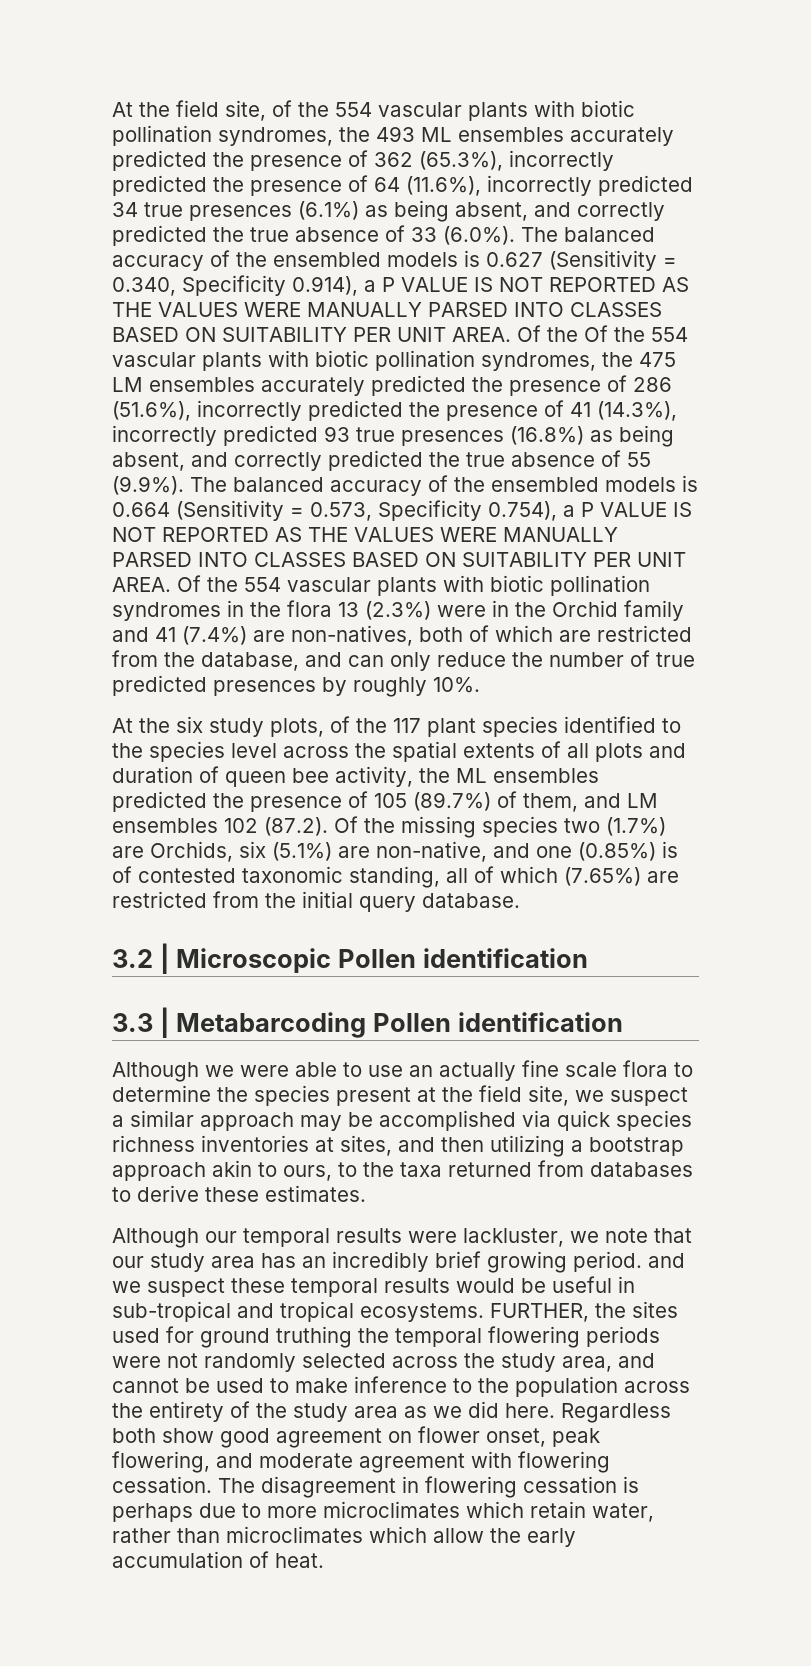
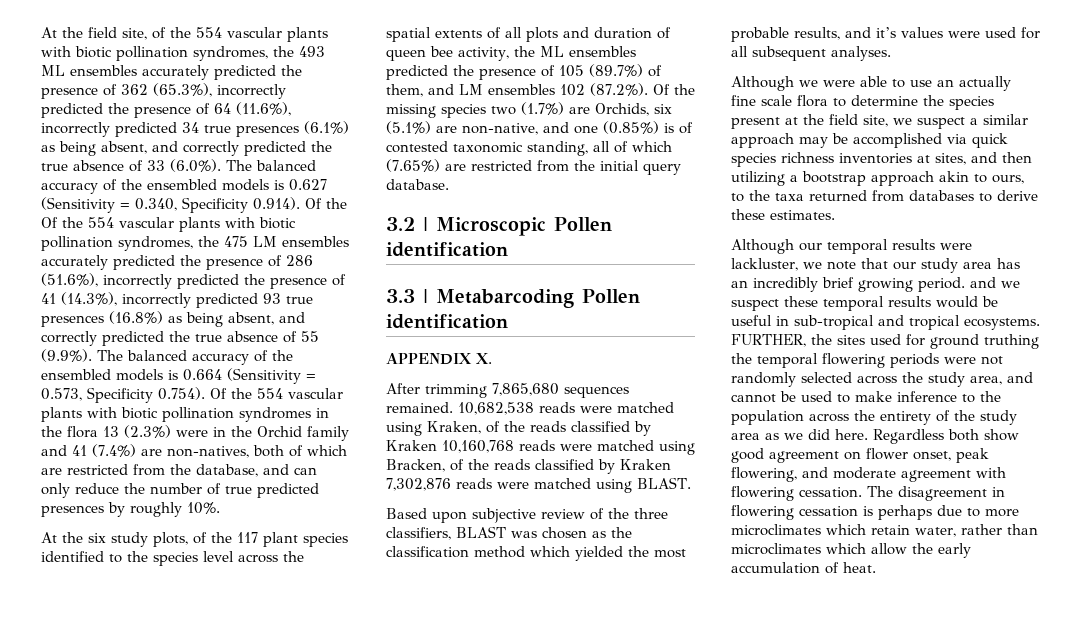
- At the field site, of the 554 vascular plants with biotic pollination syndromes, the 493 ML ensembles accurately predicted the presence of 362 (65.3%), incorrectly predicted the presence of 64 (11.6%), incorrectly predicted 34 true presences (6.1%) as being absent, and correctly predicted the true absence of 33 (6.0%). The balanced accuracy of the ensembled models is 0.627 (Sensitivity = 0.340, Specificity 0.914), a P VALUE IS NOT REPORTED AS THE VALUES WERE MANUALLY PARSED INTO CLASSES BASED ON SUITABILITY PER UNIT AREA. Of the Of the 554 vascular plants with biotic pollination syndromes, the 475 LM ensembles accurately predicted the presence of 286 (51.6%), incorrectly predicted the presence of 41 (14.3%), incorrectly predicted 93 true presences (16.8%) as being absent, and correctly predicted the true absence of 55 (9.9%). The balanced accuracy of the ensembled models is 0.664 (Sensitivity = 0.573, Specificity 0.754), a P VALUE IS NOT REPORTED AS THE VALUES WERE MANUALLY PARSED INTO CLASSES BASED ON SUITABILITY PER UNIT AREA. Of the 554 vascular plants with biotic pollination syndromes in the flora 13 (2.3%) were in the Orchid family and 41 (7.4%) are non-natives, both of which are restricted from the database, and can only reduce the number of true predicted presences by roughly 10%.
+ At the field site, of the 554 vascular plants with biotic pollination syndromes, the 493 ML ensembles accurately predicted the presence of 362 (65.3%), incorrectly predicted the presence of 64 (11.6%), incorrectly predicted 34 true presences (6.1%) as being absent, and correctly predicted the true absence of 33 (6.0%). The balanced accuracy of the ensembled models is 0.627 (Sensitivity = 0.340, Specificity 0.914). Of the Of the 554 vascular plants with biotic pollination syndromes, the 475 LM ensembles accurately predicted the presence of 286 (51.6%), incorrectly predicted the presence of 41 (14.3%), incorrectly predicted 93 true presences (16.8%) as being absent, and correctly predicted the true absence of 55 (9.9%). The balanced accuracy of the ensembled models is 0.664 (Sensitivity = 0.573, Specificity 0.754). Of the 554 vascular plants with biotic pollination syndromes in the flora 13 (2.3%) were in the Orchid family and 41 (7.4%) are non-natives, both of which are restricted from the database, and can only reduce the number of true predicted presences by roughly 10%.
- At the six study plots, of the 117 plant species identified to the species level across the spatial extents of all plots and duration of queen bee activity, the ML ensembles predicted the presence of 105 (89.7%) of them, and LM ensembles 102 (87.2). Of the missing species two (1.7%) are Orchids, six (5.1%) are non-native, and one (0.85%) is of contested taxonomic standing, all of which (7.65%) are restricted from the initial query database.
+ At the six study plots, of the 117 plant species identified to the species level across the spatial extents of all plots and duration of queen bee activity, the ML ensembles predicted the presence of 105 (89.7%) of them, and LM ensembles 102 (87.2%). Of the missing species two (1.7%) are Orchids, six (5.1%) are non-native, and one (0.85%) is of contested taxonomic standing, all of which (7.65%) are restricted from the initial query database.
+ APPENDIX X.
+ After trimming 7,865,680 sequences remained. 10,682,538 reads were matched using Kraken, of the reads classified by Kraken 10,160,768 reads were matched using Bracken, of the reads classified by Kraken 7,302,876 reads were matched using BLAST.
+ Based upon subjective review of the three classifiers, BLAST was chosen as the classification method which yielded the most probable results, and it’s values were used for all subsequent analyses.

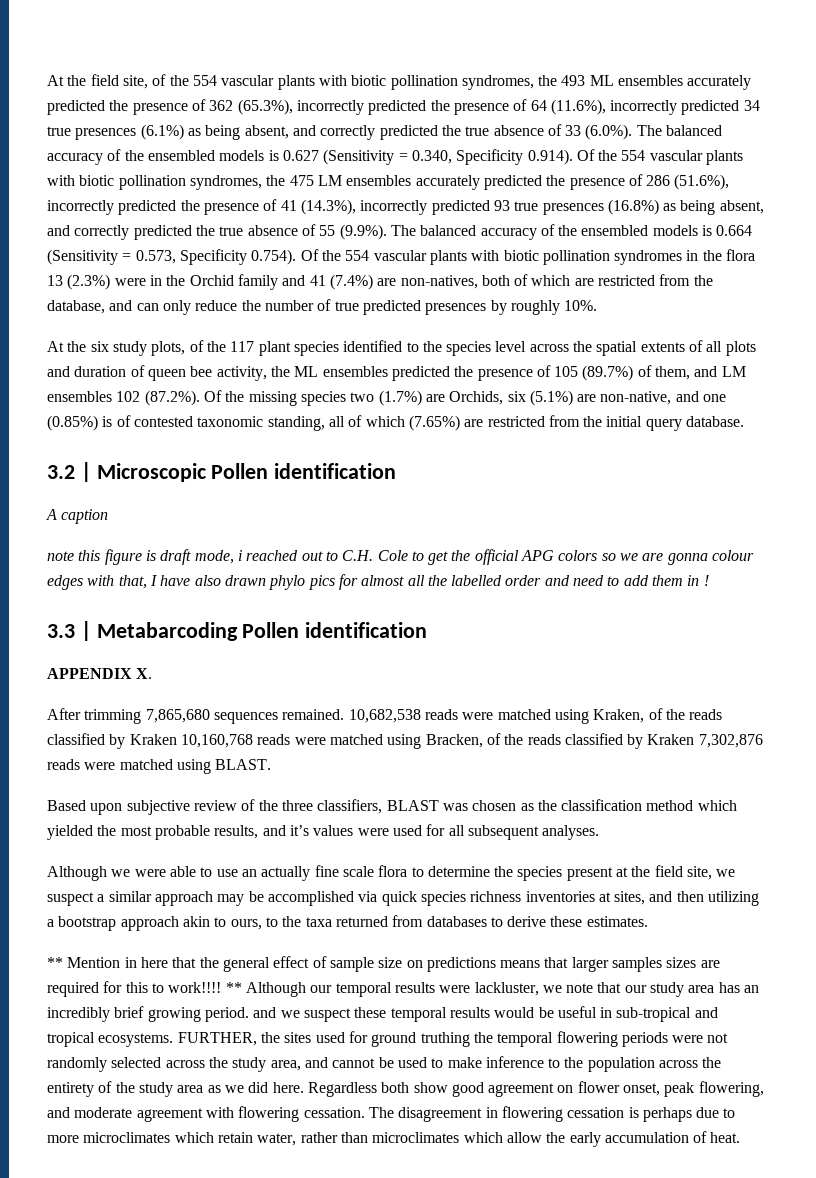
- At the field site, of the 554 vascular plants with biotic pollination syndromes, the 493 ML ensembles accurately predicted the presence of 362 (65.3%), incorrectly predicted the presence of 64 (11.6%), incorrectly predicted 34 true presences (6.1%) as being absent, and correctly predicted the true absence of 33 (6.0%). The balanced accuracy of the ensembled models is 0.627 (Sensitivity = 0.340, Specificity 0.914). Of the Of the 554 vascular plants with biotic pollination syndromes, the 475 LM ensembles accurately predicted the presence of 286 (51.6%), incorrectly predicted the presence of 41 (14.3%), incorrectly predicted 93 true presences (16.8%) as being absent, and correctly predicted the true absence of 55 (9.9%). The balanced accuracy of the ensembled models is 0.664 (Sensitivity = 0.573, Specificity 0.754). Of the 554 vascular plants with biotic pollination syndromes in the flora 13 (2.3%) were in the Orchid family and 41 (7.4%) are non-natives, both of which are restricted from the database, and can only reduce the number of true predicted presences by roughly 10%.
+ At the field site, of the 554 vascular plants with biotic pollination syndromes, the 493 ML ensembles accurately predicted the presence of 362 (65.3%), incorrectly predicted the presence of 64 (11.6%), incorrectly predicted 34 true presences (6.1%) as being absent, and correctly predicted the true absence of 33 (6.0%). The balanced accuracy of the ensembled models is 0.627 (Sensitivity = 0.340, Specificity 0.914). Of the 554 vascular plants with biotic pollination syndromes, the 475 LM ensembles accurately predicted the presence of 286 (51.6%), incorrectly predicted the presence of 41 (14.3%), incorrectly predicted 93 true presences (16.8%) as being absent, and correctly predicted the true absence of 55 (9.9%). The balanced accuracy of the ensembled models is 0.664 (Sensitivity = 0.573, Specificity 0.754). Of the 554 vascular plants with biotic pollination syndromes in the flora 13 (2.3%) were in the Orchid family and 41 (7.4%) are non-natives, both of which are restricted from the database, and can only reduce the number of true predicted presences by roughly 10%.
+ A caption
+ note this figure is draft mode, i reached out to C.H. Cole to get the official APG colors so we are gonna colour edges with that, I have also drawn phylo pics for almost all the labelled order and need to add them in !
- Although our temporal results were lackluster, we note that our study area has an incredibly brief growing period. and we suspect these temporal results would be useful in sub-tropical and tropical ecosystems.
+ ** Mention in here that the general effect of sample size on predictions means that larger samples sizes are required for this to work!!!! ** Although our temporal results were lackluster, we note that our study area has an incredibly brief growing period. and we suspect these temporal results would be useful in sub-tropical and tropical ecosystems.

